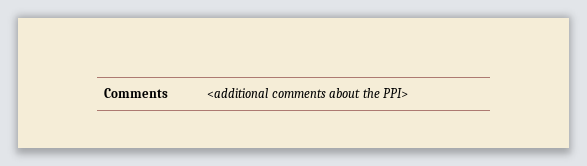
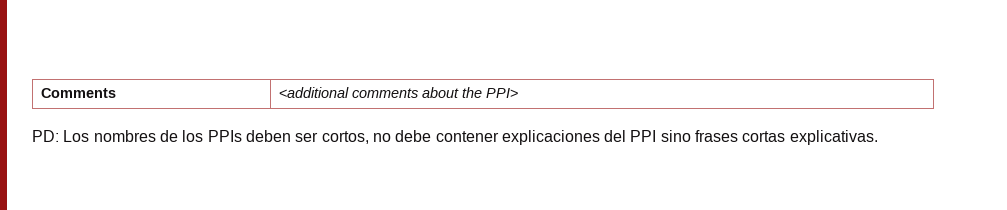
+ PD: Los nombres de los PPIs deben ser cortos, no debe contener explicaciones del PPI sino frases cortas explicativas.

